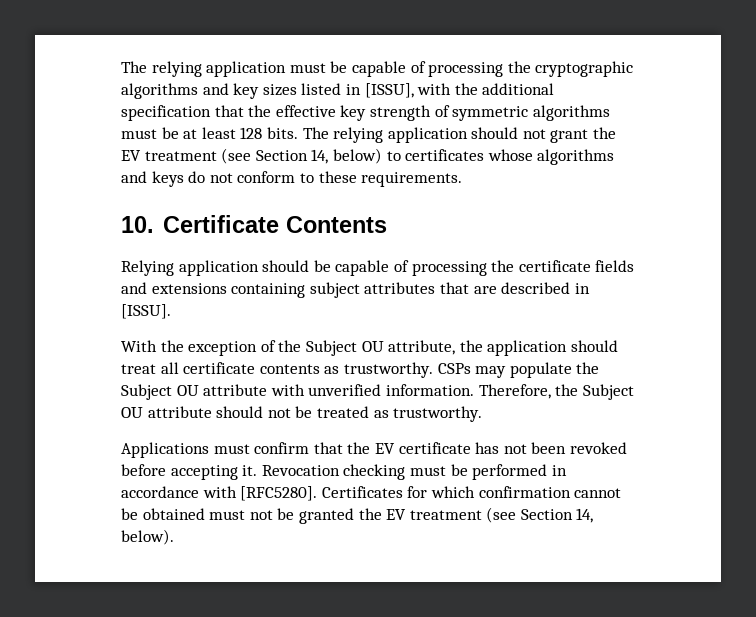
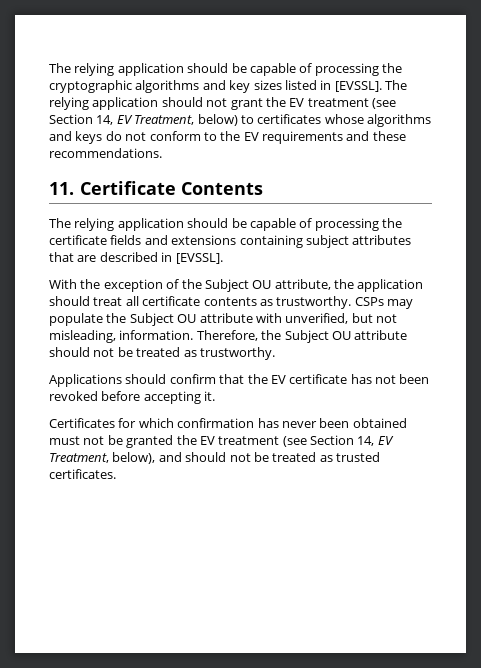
- The relying application must be capable of processing the cryptographic algorithms and key sizes listed in [ISSU], with the additional specification that the effective key strength of symmetric algorithms must be at least 128 bits.
+ The relying application should be capable of processing the cryptographic algorithms and key sizes listed in [EVSSL].
- The relying application should not grant the EV treatment (see Section 14, below) to certificates whose algorithms and keys do not conform to these requirements.
- 10. Certificate Contents
+ The relying application should not grant the EV treatment (see Section 14, EV Treatment, below) to certificates whose algorithms and keys do not conform to the EV requirements and these recommendations.
+ 11. Certificate Contents
- Relying application should be capable of processing the certificate fields and extensions containing subject attributes that are described in [ISSU].
+ The relying application should be capable of processing the certificate fields and extensions containing subject attributes that are described in [EVSSL].
- CSPs may populate the Subject OU attribute with unverified information.
+ CSPs may populate the Subject OU attribute with unverified, but not misleading, information.
- Applications must confirm that the EV certificate has not been revoked before accepting it. Revocation checking must be performed in accordance with [RFC5280]. Certificates for which confirmation cannot be obtained must not be granted the EV treatment (see Section 14, below).
+ Applications should confirm that the EV certificate has not been revoked before accepting it.
+ Certificates for which confirmation has never been obtained must not be granted the EV treatment (see Section 14, EV Treatment, below), and should not be treated as trusted certificates.

